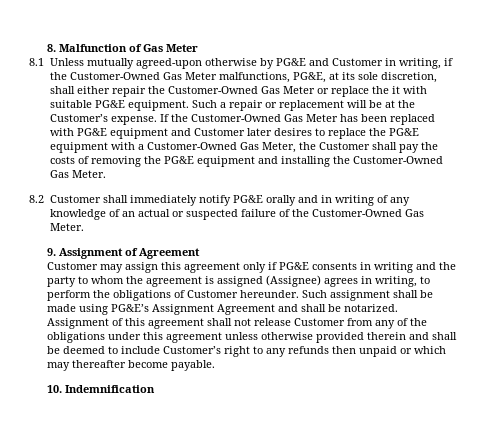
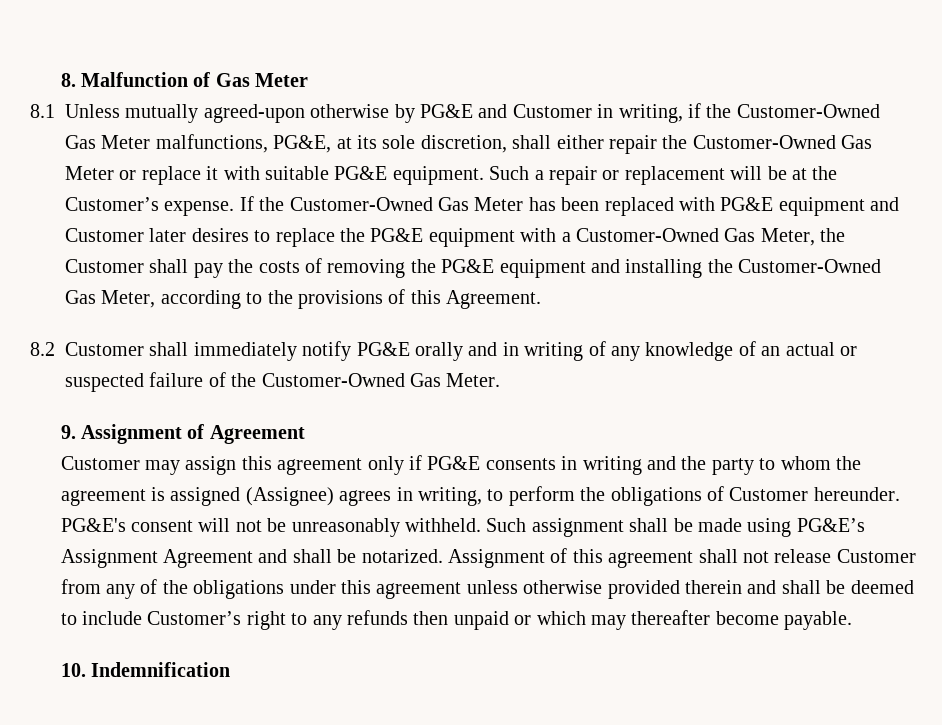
- 8.1 Unless mutually agreed-upon otherwise by PG&E and Customer in writing, if the Customer-Owned Gas Meter malfunctions, PG&E, at its sole discretion, shall either repair the Customer-Owned Gas Meter or replace the it with suitable PG&E equipment.
+ 8.1 Unless mutually agreed-upon otherwise by PG&E and Customer in writing, if the Customer-Owned Gas Meter malfunctions, PG&E, at its sole discretion, shall either repair the Customer-Owned Gas Meter or replace it with suitable PG&E equipment.
- If the Customer-Owned Gas Meter has been replaced with PG&E equipment and Customer later desires to replace the PG&E equipment with a Customer-Owned Gas Meter, the Customer shall pay the costs of removing the PG&E equipment and installing the Customer-Owned Gas Meter.
+ If the Customer-Owned Gas Meter has been replaced with PG&E equipment and Customer later desires to replace the PG&E equipment with a Customer-Owned Gas Meter, the Customer shall pay the costs of removing the PG&E equipment and installing the Customer-Owned Gas Meter, according to the provisions of this Agreement.
+ PG&E's consent will not be unreasonably withheld.

